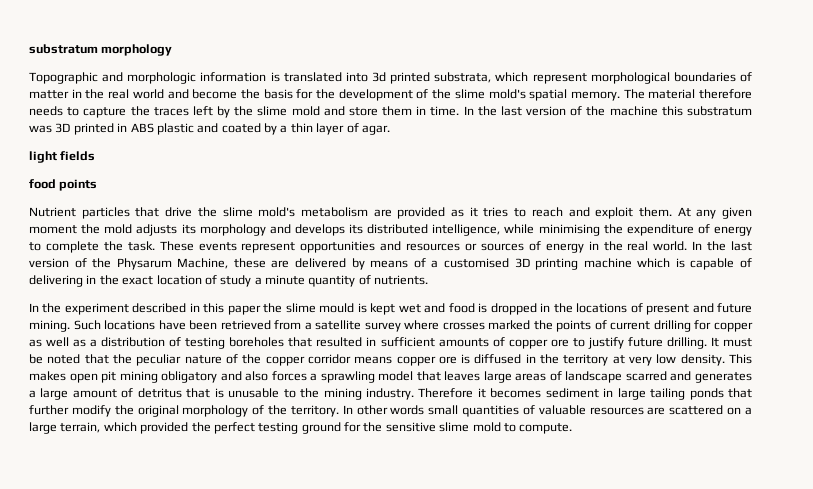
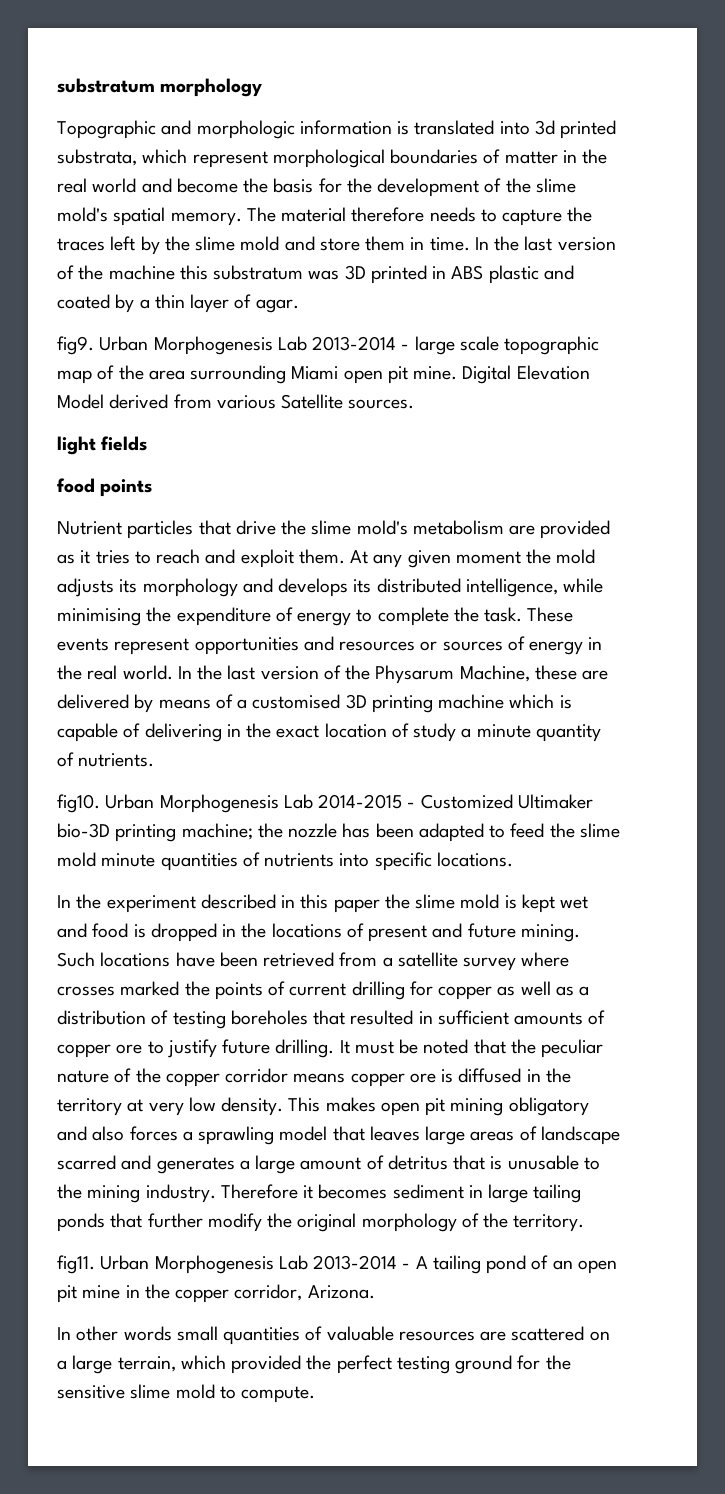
+ fig9. Urban Morphogenesis Lab 2013-2014 - large scale topographic map of the area surrounding Miami open pit mine. Digital Elevation Model derived from various Satellite sources.
+ fig10. Urban Morphogenesis Lab 2014-2015 - Customized Ultimaker bio-3D printing machine; the nozzle has been adapted to feed the slime mold minute quantities of nutrients into specific locations.
- In the experiment described in this paper the slime mould is kept wet and food is dropped in the locations of present and future mining.
+ In the experiment described in this paper the slime mold is kept wet and food is dropped in the locations of present and future mining.
- Therefore it becomes sediment in large tailing ponds that further modify the original morphology of the territory. In other words small quantities of valuable resources are scattered on a large terrain, which provided the perfect testing ground for the sensitive slime mold to compute.
+ Therefore it becomes sediment in large tailing ponds that further modify the original morphology of the territory.
+ fig11. Urban Morphogenesis Lab 2013-2014 - A tailing pond of an open pit mine in the copper corridor, Arizona.
+ In other words small quantities of valuable resources are scattered on a large terrain, which provided the perfect testing ground for the sensitive slime mold to compute.

